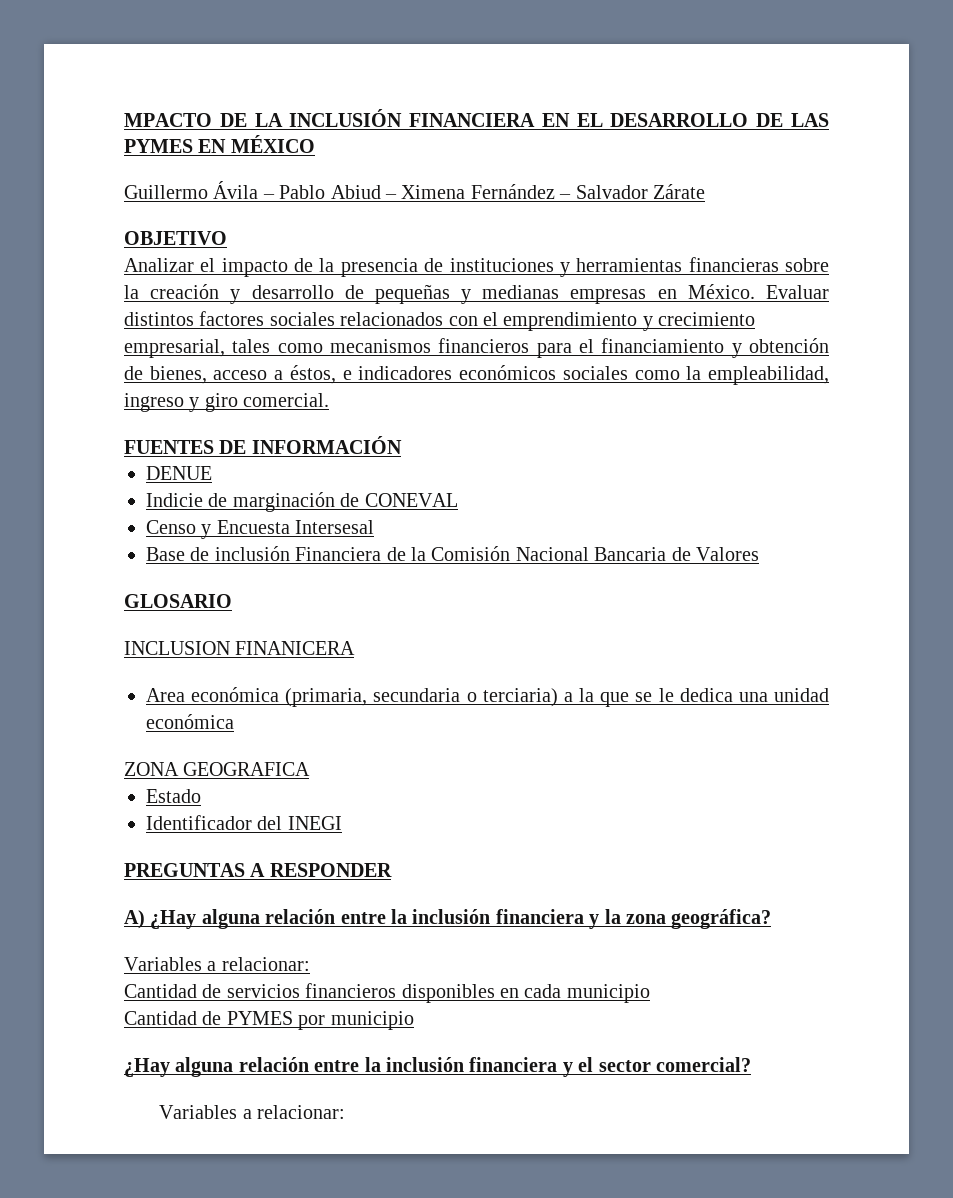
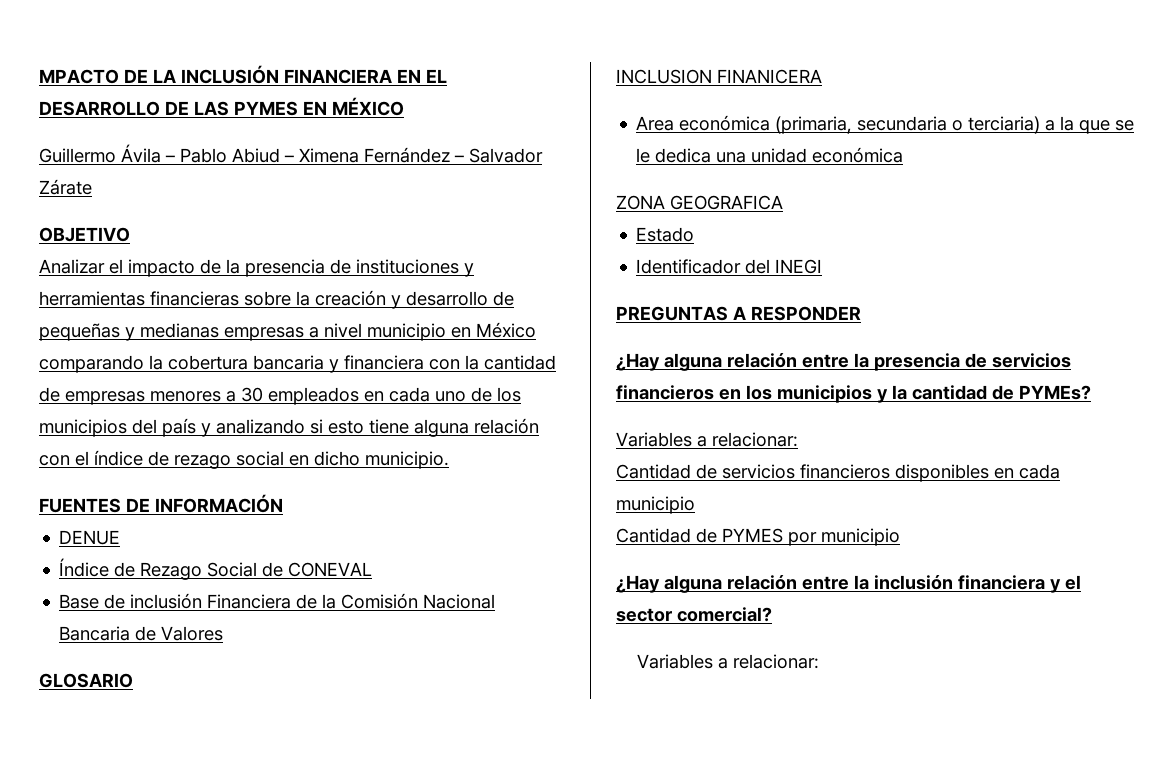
- Analizar el impacto de la presencia de instituciones y herramientas financieras sobre la creación y desarrollo de pequeñas y medianas empresas en México. Evaluar distintos factores sociales relacionados con el emprendimiento y crecimiento empresarial, tales como mecanismos financieros para el financiamiento y obtención de bienes, acceso a éstos, e indicadores económicos sociales como la empleabilidad, ingreso y giro comercial.
+ Analizar el impacto de la presencia de instituciones y herramientas financieras sobre la creación y desarrollo de pequeñas y medianas empresas a nivel municipio en México comparando la cobertura bancaria y financiera con la cantidad de empresas menores a 30 empleados en cada uno de los municipios del país y analizando si esto tiene alguna relación con el índice de rezago social en dicho municipio.
  FUENTES DE INFORMACIÓN
  DENUE
- Indicie de marginación de CONEVAL
- Censo y Encuesta Intersesal
+ Índice de Rezago Social de CONEVAL
- A) ¿Hay alguna relación entre la inclusión financiera y la zona geográfica?
+ ¿Hay alguna relación entre la presencia de servicios financieros en los municipios y la cantidad de PYMEs?

